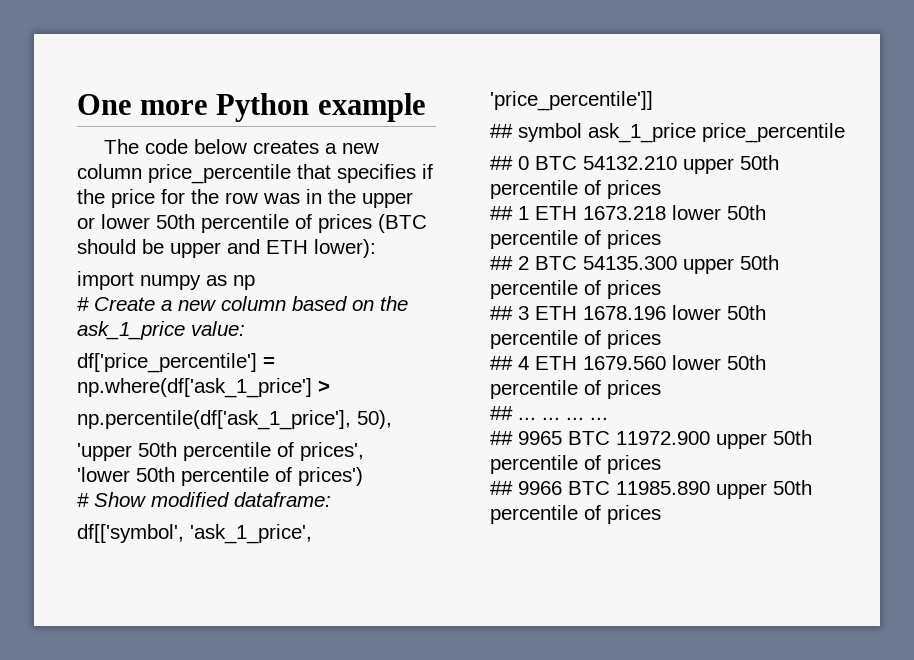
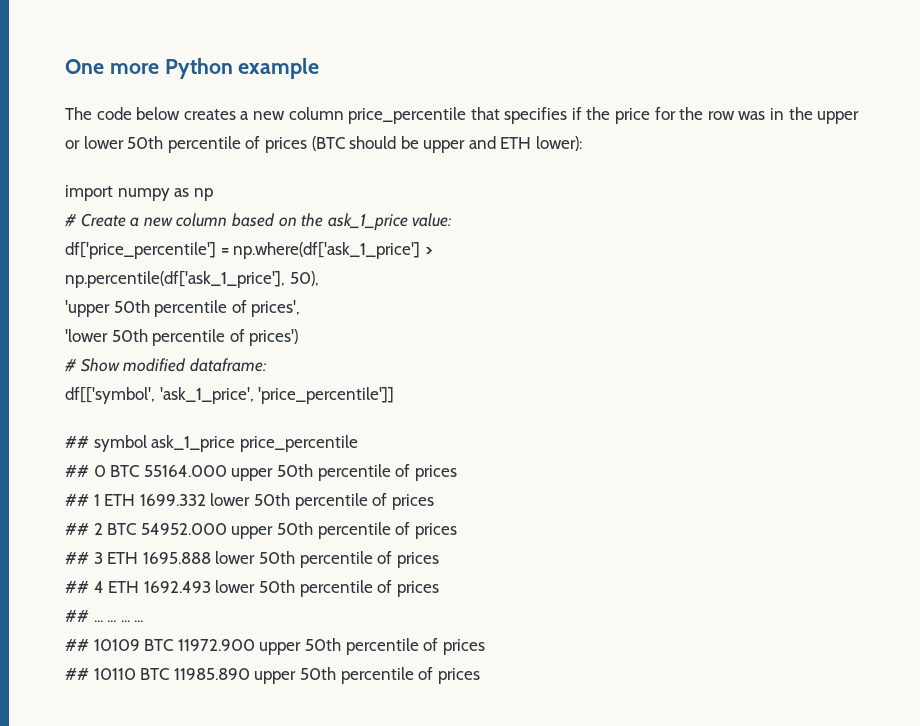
- ## 0 BTC 54132.210 upper 50th percentile of prices
+ ## 0 BTC 55164.000 upper 50th percentile of prices
- ## 1 ETH 1673.218 lower 50th percentile of prices
+ ## 1 ETH 1699.332 lower 50th percentile of prices
- ## 2 BTC 54135.300 upper 50th percentile of prices
+ ## 2 BTC 54952.000 upper 50th percentile of prices
- ## 3 ETH 1678.196 lower 50th percentile of prices
+ ## 3 ETH 1695.888 lower 50th percentile of prices
- ## 4 ETH 1679.560 lower 50th percentile of prices
+ ## 4 ETH 1692.493 lower 50th percentile of prices
- ## 9965 BTC 11972.900 upper 50th percentile of prices
+ ## 10109 BTC 11972.900 upper 50th percentile of prices
- ## 9966 BTC 11985.890 upper 50th percentile of prices
+ ## 10110 BTC 11985.890 upper 50th percentile of prices

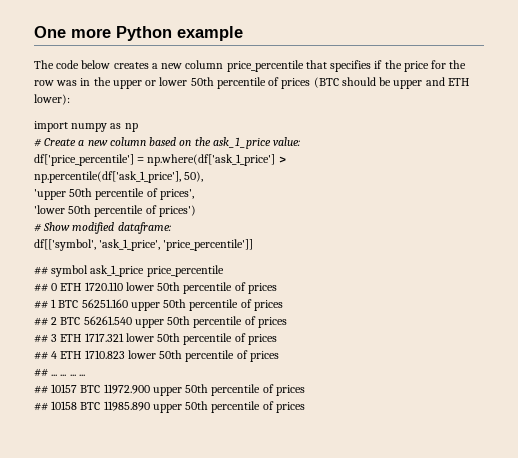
- ## 0 BTC 55164.000 upper 50th percentile of prices
+ ## 0 ETH 1720.110 lower 50th percentile of prices
- ## 1 ETH 1699.332 lower 50th percentile of prices
+ ## 1 BTC 56251.160 upper 50th percentile of prices
- ## 2 BTC 54952.000 upper 50th percentile of prices
+ ## 2 BTC 56261.540 upper 50th percentile of prices
- ## 3 ETH 1695.888 lower 50th percentile of prices
+ ## 3 ETH 1717.321 lower 50th percentile of prices
- ## 4 ETH 1692.493 lower 50th percentile of prices
+ ## 4 ETH 1710.823 lower 50th percentile of prices
- ## 10109 BTC 11972.900 upper 50th percentile of prices
+ ## 10157 BTC 11972.900 upper 50th percentile of prices
- ## 10110 BTC 11985.890 upper 50th percentile of prices
+ ## 10158 BTC 11985.890 upper 50th percentile of prices

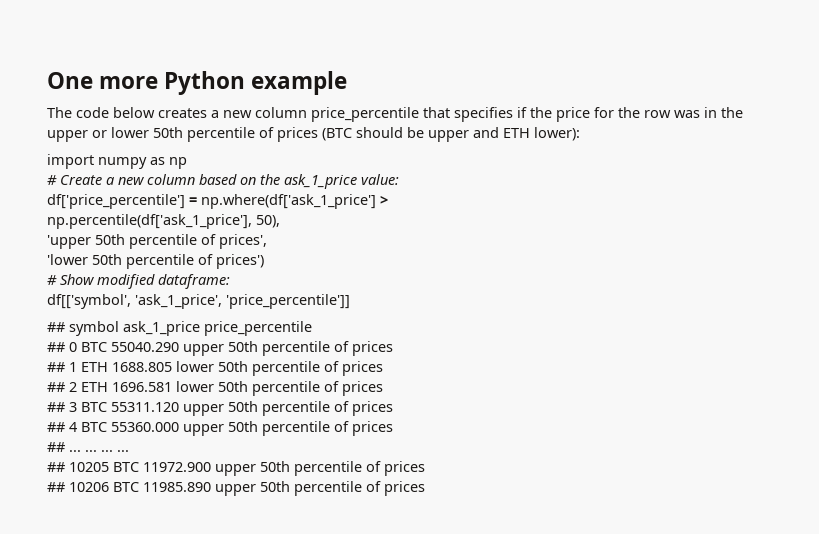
- ## 0 ETH 1720.110 lower 50th percentile of prices
- ## 1 BTC 56251.160 upper 50th percentile of prices
- ## 2 BTC 56261.540 upper 50th percentile of prices
- ## 3 ETH 1717.321 lower 50th percentile of prices
- ## 4 ETH 1710.823 lower 50th percentile of prices
+ ## 0 BTC 55040.290 upper 50th percentile of prices
+ ## 1 ETH 1688.805 lower 50th percentile of prices
+ ## 2 ETH 1696.581 lower 50th percentile of prices
+ ## 3 BTC 55311.120 upper 50th percentile of prices
+ ## 4 BTC 55360.000 upper 50th percentile of prices
- ## 10157 BTC 11972.900 upper 50th percentile of prices
+ ## 10205 BTC 11972.900 upper 50th percentile of prices
- ## 10158 BTC 11985.890 upper 50th percentile of prices
+ ## 10206 BTC 11985.890 upper 50th percentile of prices

